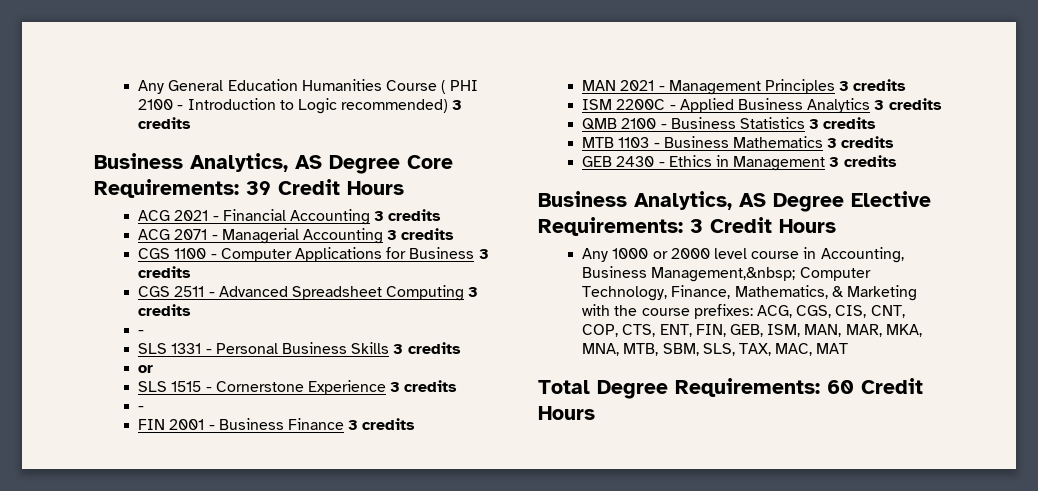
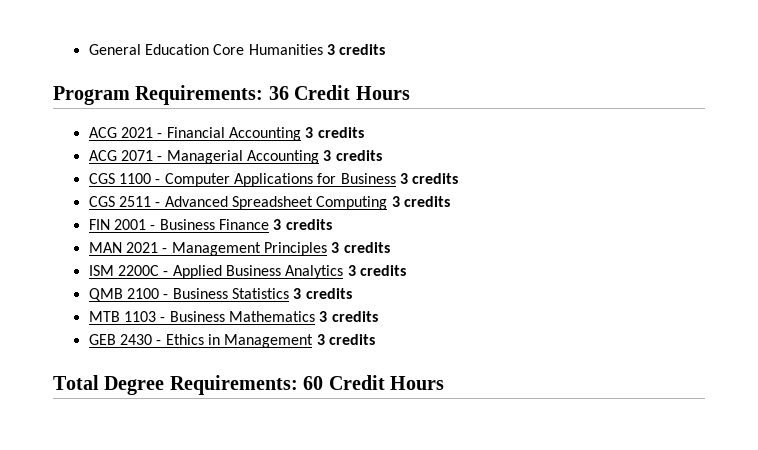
- Any General Education Humanities Course ( PHI 2100 - Introduction to Logic recommended) 3 credits
- Business Analytics, AS Degree Core Requirements: 39 Credit Hours
+ General Education Core Humanities 3 credits
+ Program Requirements: 36 Credit Hours
  CGS 2511 - Advanced Spreadsheet Computing 3 credits
- -
- SLS 1331 - Personal Business Skills 3 credits
- or
- SLS 1515 - Cornerstone Experience 3 credits
- -
- Business Analytics, AS Degree Elective Requirements: 3 Credit Hours
- Any 1000 or 2000 level course in Accounting, Business Management,&nbsp; Computer Technology, Finance, Mathematics, & Marketing with the course prefixes: ACG, CGS, CIS, CNT, COP, CTS, ENT, FIN, GEB, ISM, MAN, MAR, MKA, MNA, MTB, SBM, SLS, TAX, MAC, MAT

